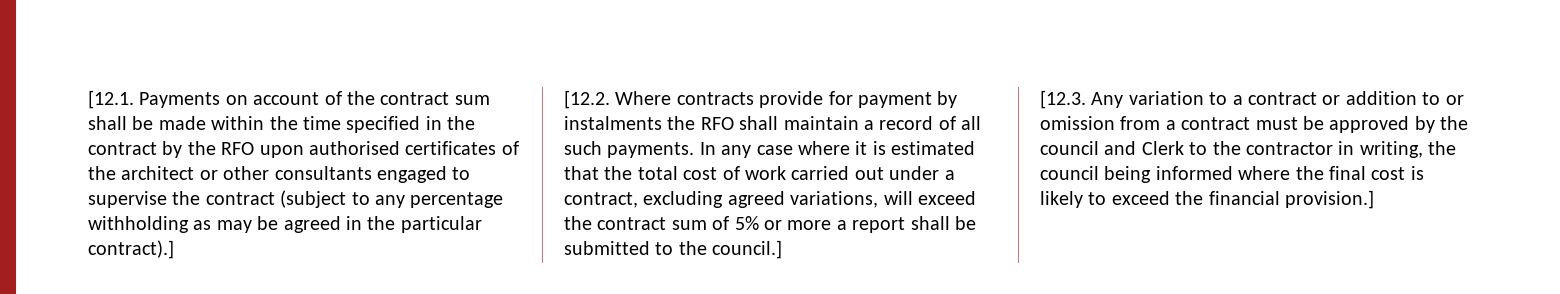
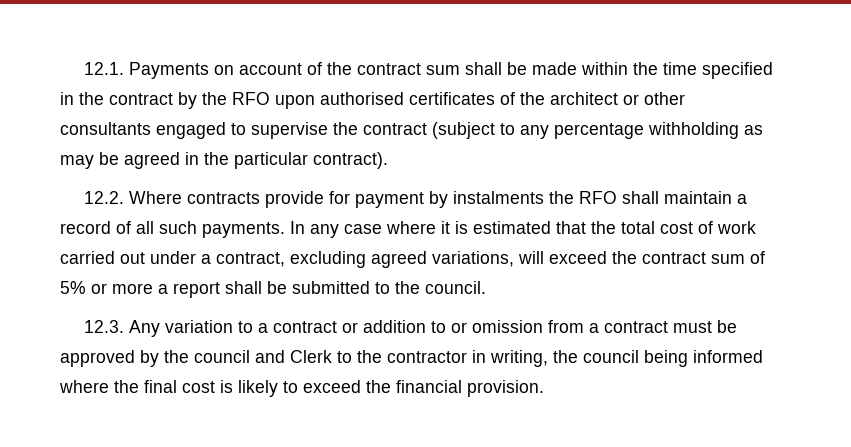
- [12.1. Payments on account of the contract sum shall be made within the time specified in the contract by the RFO upon authorised certificates of the architect or other consultants engaged to supervise the contract (subject to any percentage withholding as may be agreed in the particular contract).]
- [12.2. Where contracts provide for payment by instalments the RFO shall maintain a record of all such payments.
+ 12.1. Payments on account of the contract sum shall be made within the time specified in the contract by the RFO upon authorised certificates of the architect or other consultants engaged to supervise the contract (subject to any percentage withholding as may be agreed in the particular contract).
+ 12.2. Where contracts provide for payment by instalments the RFO shall maintain a record of all such payments.
- In any case where it is estimated that the total cost of work carried out under a contract, excluding agreed variations, will exceed the contract sum of 5% or more a report shall be submitted to the council.]
- [12.3. Any variation to a contract or addition to or omission from a contract must be approved by the council and Clerk to the contractor in writing, the council being informed where the final cost is likely to exceed the financial provision.]
+ In any case where it is estimated that the total cost of work carried out under a contract, excluding agreed variations, will exceed the contract sum of 5% or more a report shall be submitted to the council.
+ 12.3. Any variation to a contract or addition to or omission from a contract must be approved by the council and Clerk to the contractor in writing, the council being informed where the final cost is likely to exceed the financial provision.

